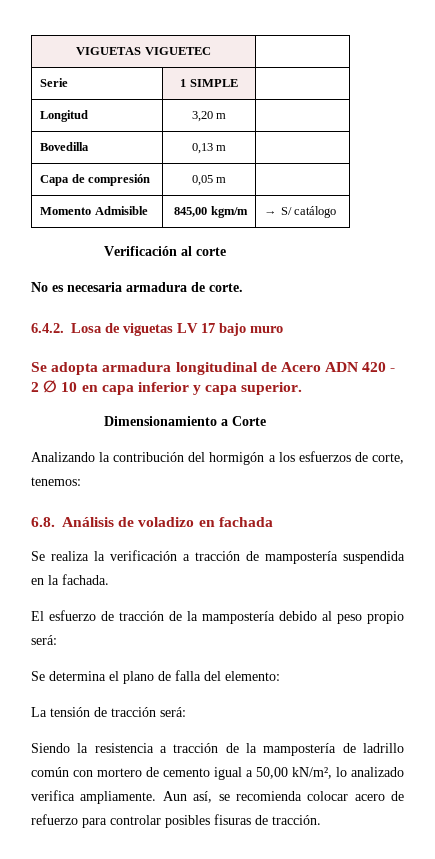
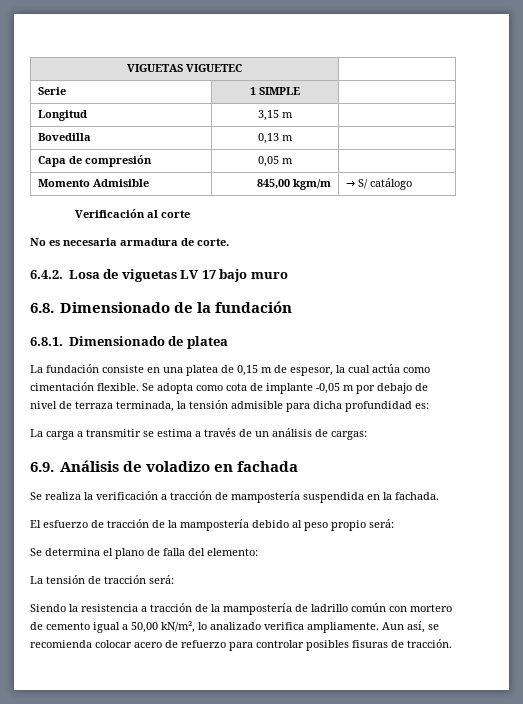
- Longitud | 3,20 m |
+ Longitud | 3,15 m |
- Se adopta armadura longitudinal de Acero ADN 420 - 2 ∅ 10 en capa inferior y capa superior.
- Dimensionamiento a Corte
- Analizando la contribución del hormigón a los esfuerzos de corte, tenemos:
- 6.8. Análisis de voladizo en fachada
+ 6.8. Dimensionado de la fundación
+ 6.8.1. Dimensionado de platea
+ La fundación consiste en una platea de 0,15 m de espesor, la cual actúa como cimentación flexible. Se adopta como cota de implante -0,05 m por debajo de nivel de terraza terminada, la tensión admisible para dicha profundidad es:
+ La carga a transmitir se estima a través de un análisis de cargas:
+ 6.9. Análisis de voladizo en fachada

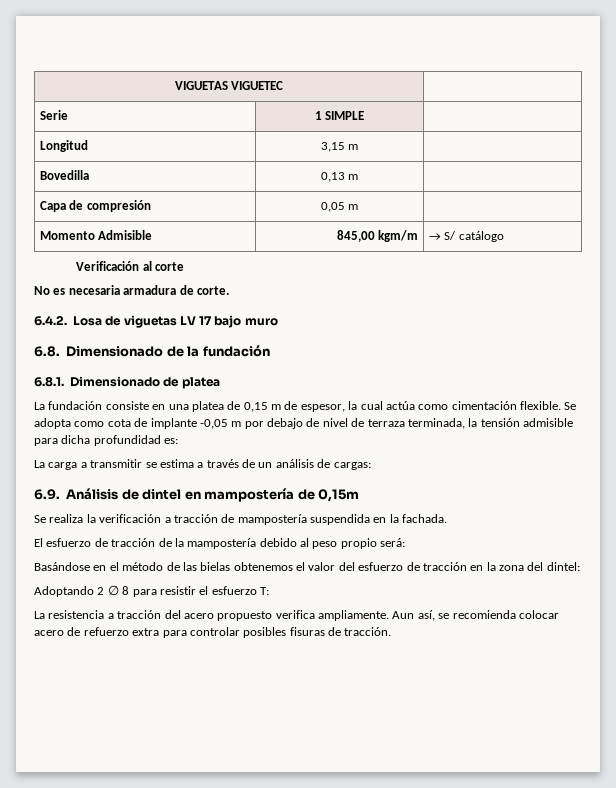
- 6.9. Análisis de voladizo en fachada
+ 6.9. Análisis de dintel en mampostería de 0,15m
- Se determina el plano de falla del elemento:
- La tensión de tracción será:
- Siendo la resistencia a tracción de la mampostería de ladrillo común con mortero de cemento igual a 50,00 kN/m², lo analizado verifica ampliamente.
+ Basándose en el método de las bielas obtenemos el valor del esfuerzo de tracción en la zona del dintel:
+ Adoptando 2 ∅ 8 para resistir el esfuerzo T:
+ La resistencia a tracción del acero propuesto verifica ampliamente.
- Aun así, se recomienda colocar acero de refuerzo para controlar posibles fisuras de tracción.
+ Aun así, se recomienda colocar acero de refuerzo extra para controlar posibles fisuras de tracción.

